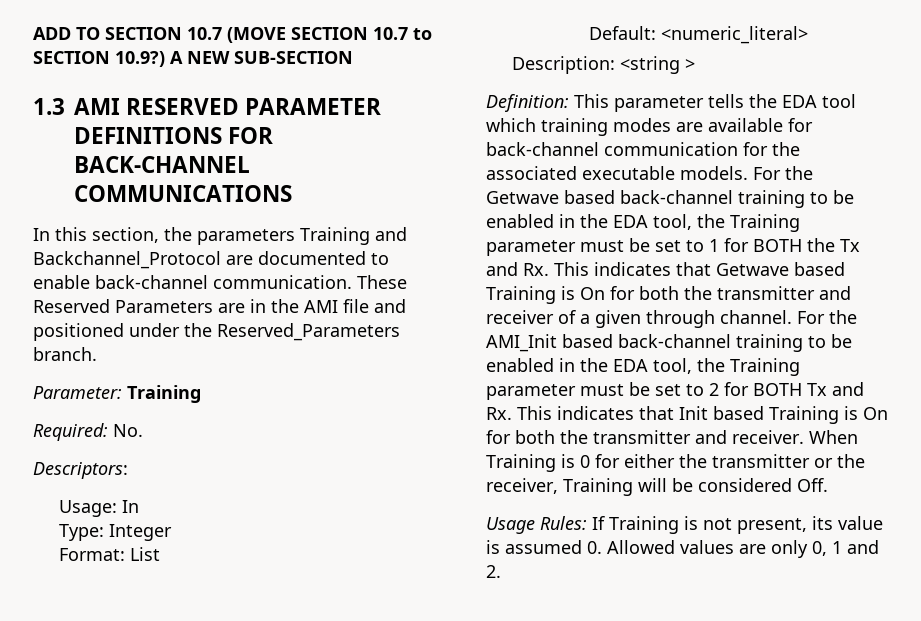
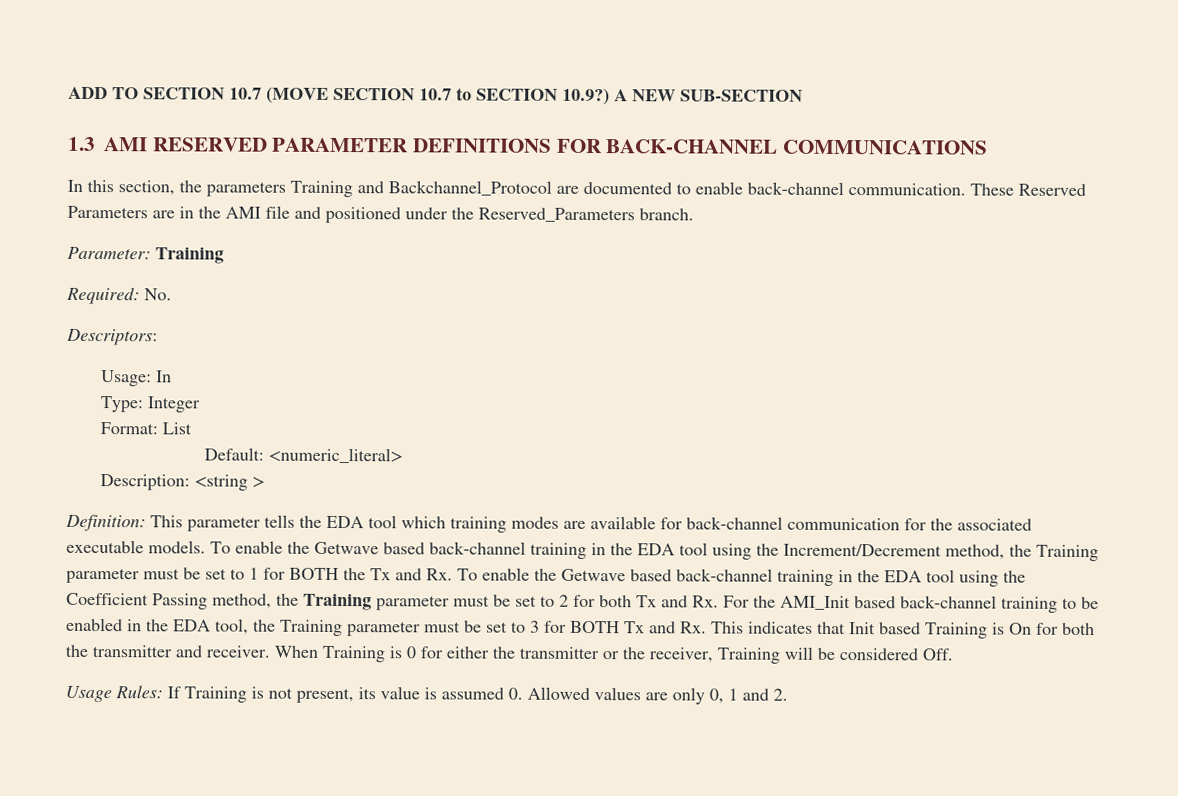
- For the Getwave based back-channel training to be enabled in the EDA tool, the Training parameter must be set to 1 for BOTH the Tx and Rx. This indicates that Getwave based Training is On for both the transmitter and receiver of a given through channel. For the AMI_Init based back-channel training to be enabled in the EDA tool, the Training parameter must be set to 2 for BOTH Tx and Rx. This indicates that Init based Training is On for both the transmitter and receiver.
+ To enable the Getwave based back-channel training in the EDA tool using the Increment/Decrement method, the Training parameter must be set to 1 for BOTH the Tx and Rx. To enable the Getwave based back-channel training in the EDA tool using the Coefficient Passing method, the Training parameter must be set to 2 for both Tx and Rx. For the AMI_Init based back-channel training to be enabled in the EDA tool, the Training parameter must be set to 3 for BOTH Tx and Rx. This indicates that Init based Training is On for both the transmitter and receiver.

